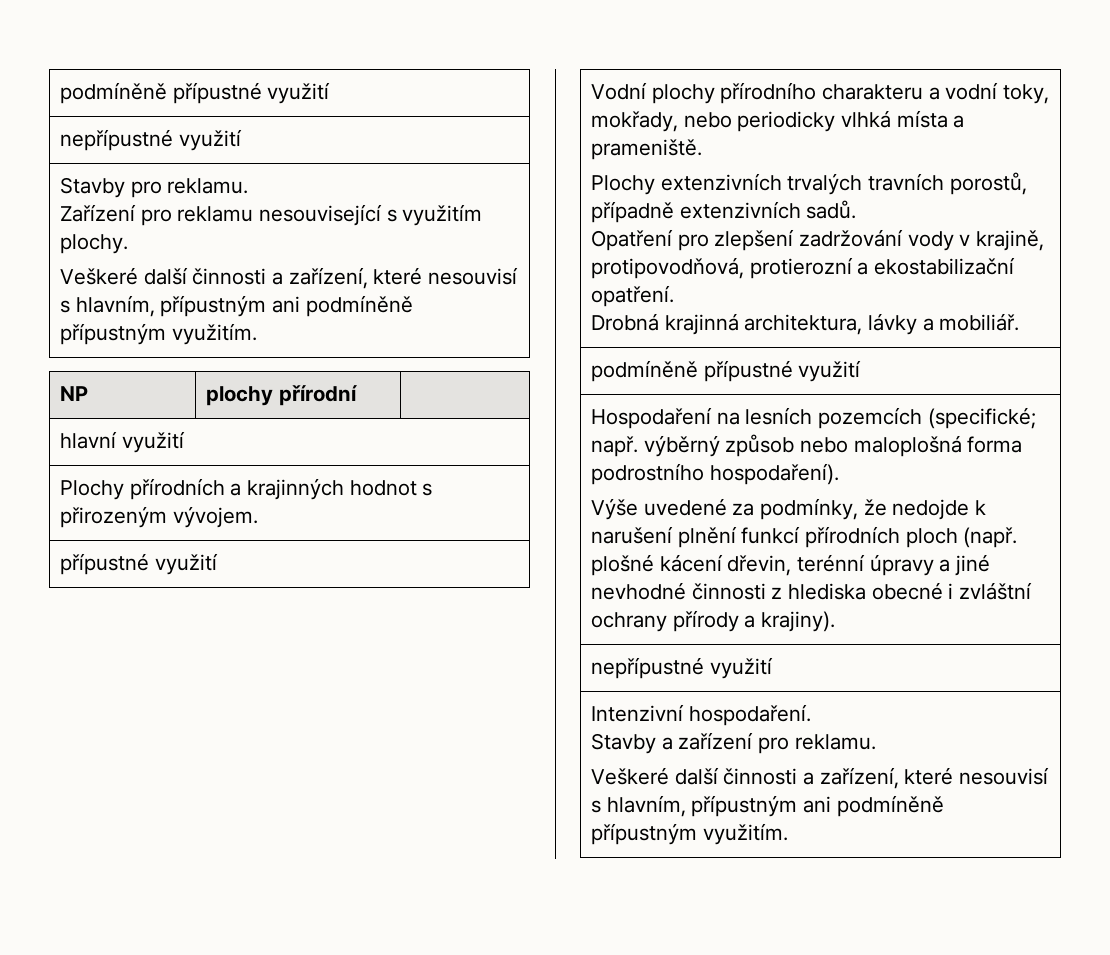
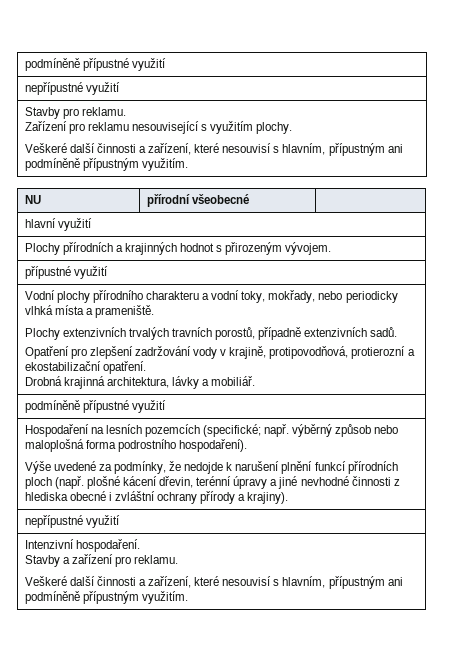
- NP | plochy přírodní |
+ NU | přírodní všeobecné |

